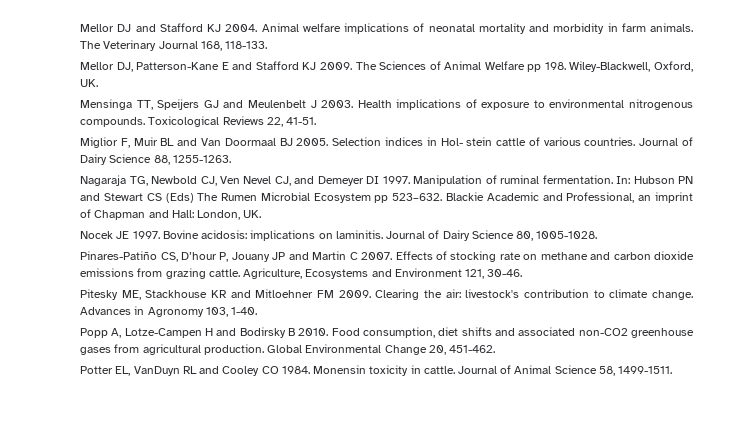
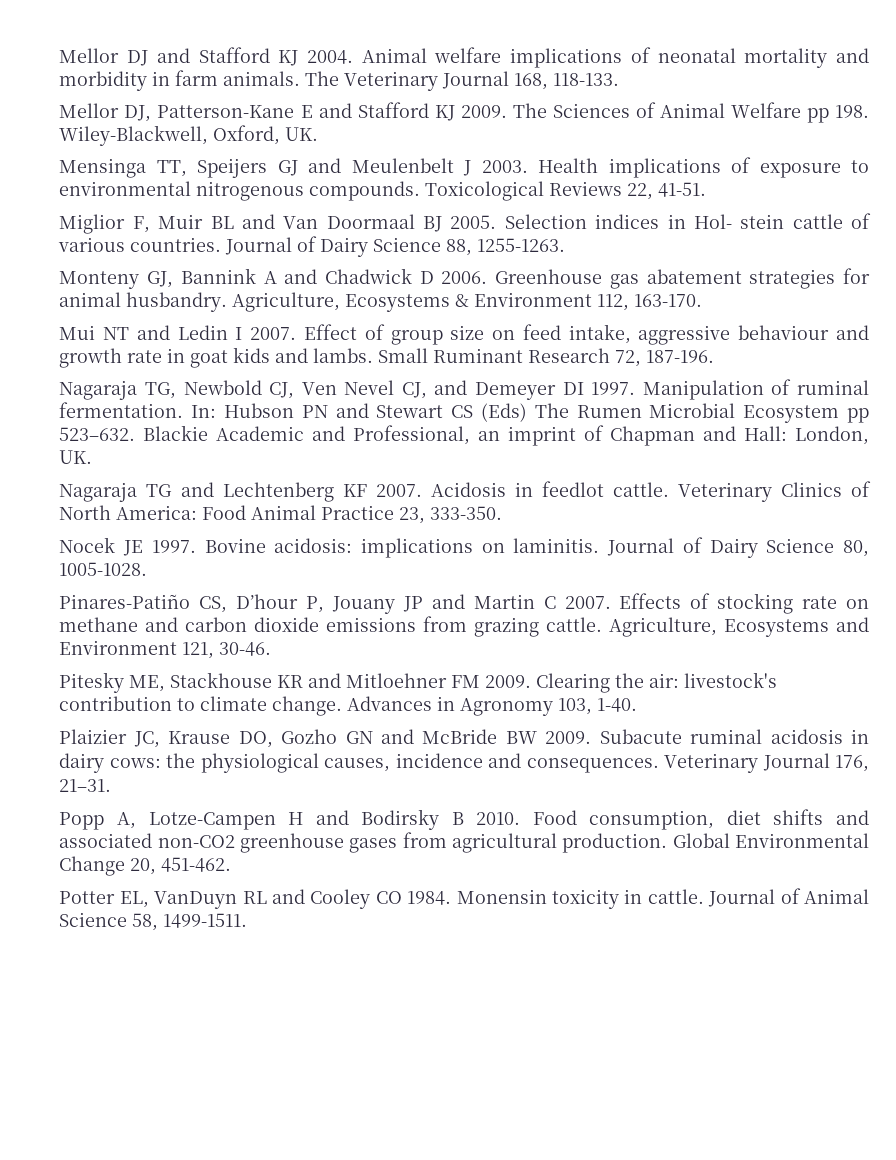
+ Monteny GJ, Bannink A and Chadwick D 2006. Greenhouse gas abatement strategies for animal husbandry. Agriculture, Ecosystems & Environment 112, 163-170.
+ Mui NT and Ledin I 2007. Effect of group size on feed intake, aggressive behaviour and growth rate in goat kids and lambs. Small Ruminant Research 72, 187-196.
+ Nagaraja TG and Lechtenberg KF 2007. Acidosis in feedlot cattle. Veterinary Clinics of North America: Food Animal Practice 23, 333-350.
+ Plaizier JC, Krause DO, Gozho GN and McBride BW 2009. Subacute ruminal acidosis in dairy cows: the physiological causes, incidence and consequences. Veterinary Journal 176, 21–31.

